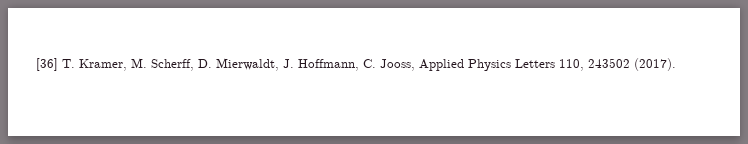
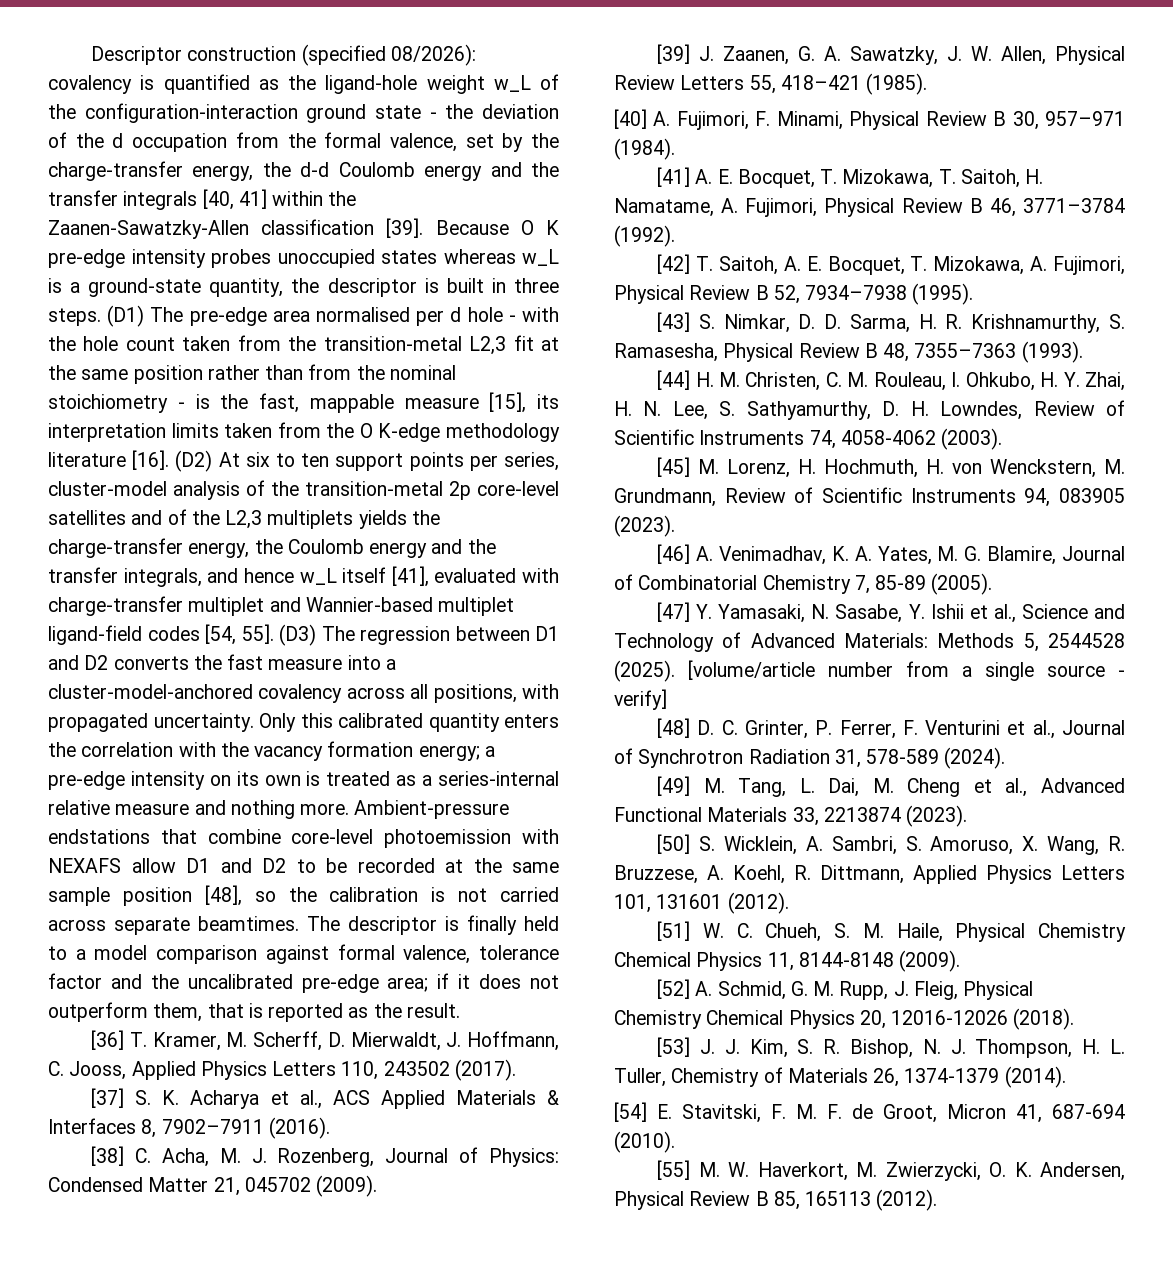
+ Descriptor construction (specified 08/2026): covalency is quantified as the ligand-hole weight w_L of the configuration-interaction ground state - the deviation of the d occupation from the formal valence, set by the charge-transfer energy, the d-d Coulomb energy and the transfer integrals [40, 41] within the Zaanen-Sawatzky-Allen classification [39]. Because O K pre-edge intensity probes unoccupied states whereas w_L is a ground-state quantity, the descriptor is built in three steps. (D1) The pre-edge area normalised per d hole - with the hole count taken from the transition-metal L2,3 fit at the same position rather than from the nominal stoichiometry - is the fast, mappable measure [15], its interpretation limits taken from the O K-edge methodology literature [16]. (D2) At six to ten support points per series, cluster-model analysis of the transition-metal 2p core-level satellites and of the L2,3 multiplets yields the charge-transfer energy, the Coulomb energy and the transfer integrals, and hence w_L itself [41], evaluated with charge-transfer multiplet and Wannier-based multiplet ligand-field codes [54, 55]. (D3) The regression between D1 and D2 converts the fast measure into a cluster-model-anchored covalency across all positions, with propagated uncertainty. Only this calibrated quantity enters the correlation with the vacancy formation energy; a pre-edge intensity on its own is treated as a series-internal relative measure and nothing more. Ambient-pressure endstations that combine core-level photoemission with NEXAFS allow D1 and D2 to be recorded at the same sample position [48], so the calibration is not carried across separate beamtimes. The descriptor is finally held to a model comparison against formal valence, tolerance factor and the uncalibrated pre-edge area; if it does not outperform them, that is reported as the result.
+ [37] S. K. Acharya et al., ACS Applied Materials & Interfaces 8, 7902–7911 (2016).
+ [38] C. Acha, M. J. Rozenberg, Journal of Physics: Condensed Matter 21, 045702 (2009).
+ [39] J. Zaanen, G. A. Sawatzky, J. W. Allen, Physical Review Letters 55, 418–421 (1985).
+ [40] A. Fujimori, F. Minami, Physical Review B 30, 957–971 (1984).
+ [41] A. E. Bocquet, T. Mizokawa, T. Saitoh, H. Namatame, A. Fujimori, Physical Review B 46, 3771–3784 (1992).
+ [42] T. Saitoh, A. E. Bocquet, T. Mizokawa, A. Fujimori, Physical Review B 52, 7934–7938 (1995).
+ [43] S. Nimkar, D. D. Sarma, H. R. Krishnamurthy, S. Ramasesha, Physical Review B 48, 7355–7363 (1993).
+ [44] H. M. Christen, C. M. Rouleau, I. Ohkubo, H. Y. Zhai, H. N. Lee, S. Sathyamurthy, D. H. Lowndes, Review of Scientific Instruments 74, 4058-4062 (2003).
+ [45] M. Lorenz, H. Hochmuth, H. von Wenckstern, M. Grundmann, Review of Scientific Instruments 94, 083905 (2023).
+ [46] A. Venimadhav, K. A. Yates, M. G. Blamire, Journal of Combinatorial Chemistry 7, 85-89 (2005).
+ [47] Y. Yamasaki, N. Sasabe, Y. Ishii et al., Science and Technology of Advanced Materials: Methods 5, 2544528 (2025). [volume/article number from a single source - verify]
+ [48] D. C. Grinter, P. Ferrer, F. Venturini et al., Journal of Synchrotron Radiation 31, 578-589 (2024).
+ [49] M. Tang, L. Dai, M. Cheng et al., Advanced Functional Materials 33, 2213874 (2023).
+ [50] S. Wicklein, A. Sambri, S. Amoruso, X. Wang, R. Bruzzese, A. Koehl, R. Dittmann, Applied Physics Letters 101, 131601 (2012).
+ [51] W. C. Chueh, S. M. Haile, Physical Chemistry Chemical Physics 11, 8144-8148 (2009).
+ [52] A. Schmid, G. M. Rupp, J. Fleig, Physical Chemistry Chemical Physics 20, 12016-12026 (2018).
+ [53] J. J. Kim, S. R. Bishop, N. J. Thompson, H. L. Tuller, Chemistry of Materials 26, 1374-1379 (2014).
+ [54] E. Stavitski, F. M. F. de Groot, Micron 41, 687-694 (2010).
+ [55] M. W. Haverkort, M. Zwierzycki, O. K. Andersen, Physical Review B 85, 165113 (2012).

